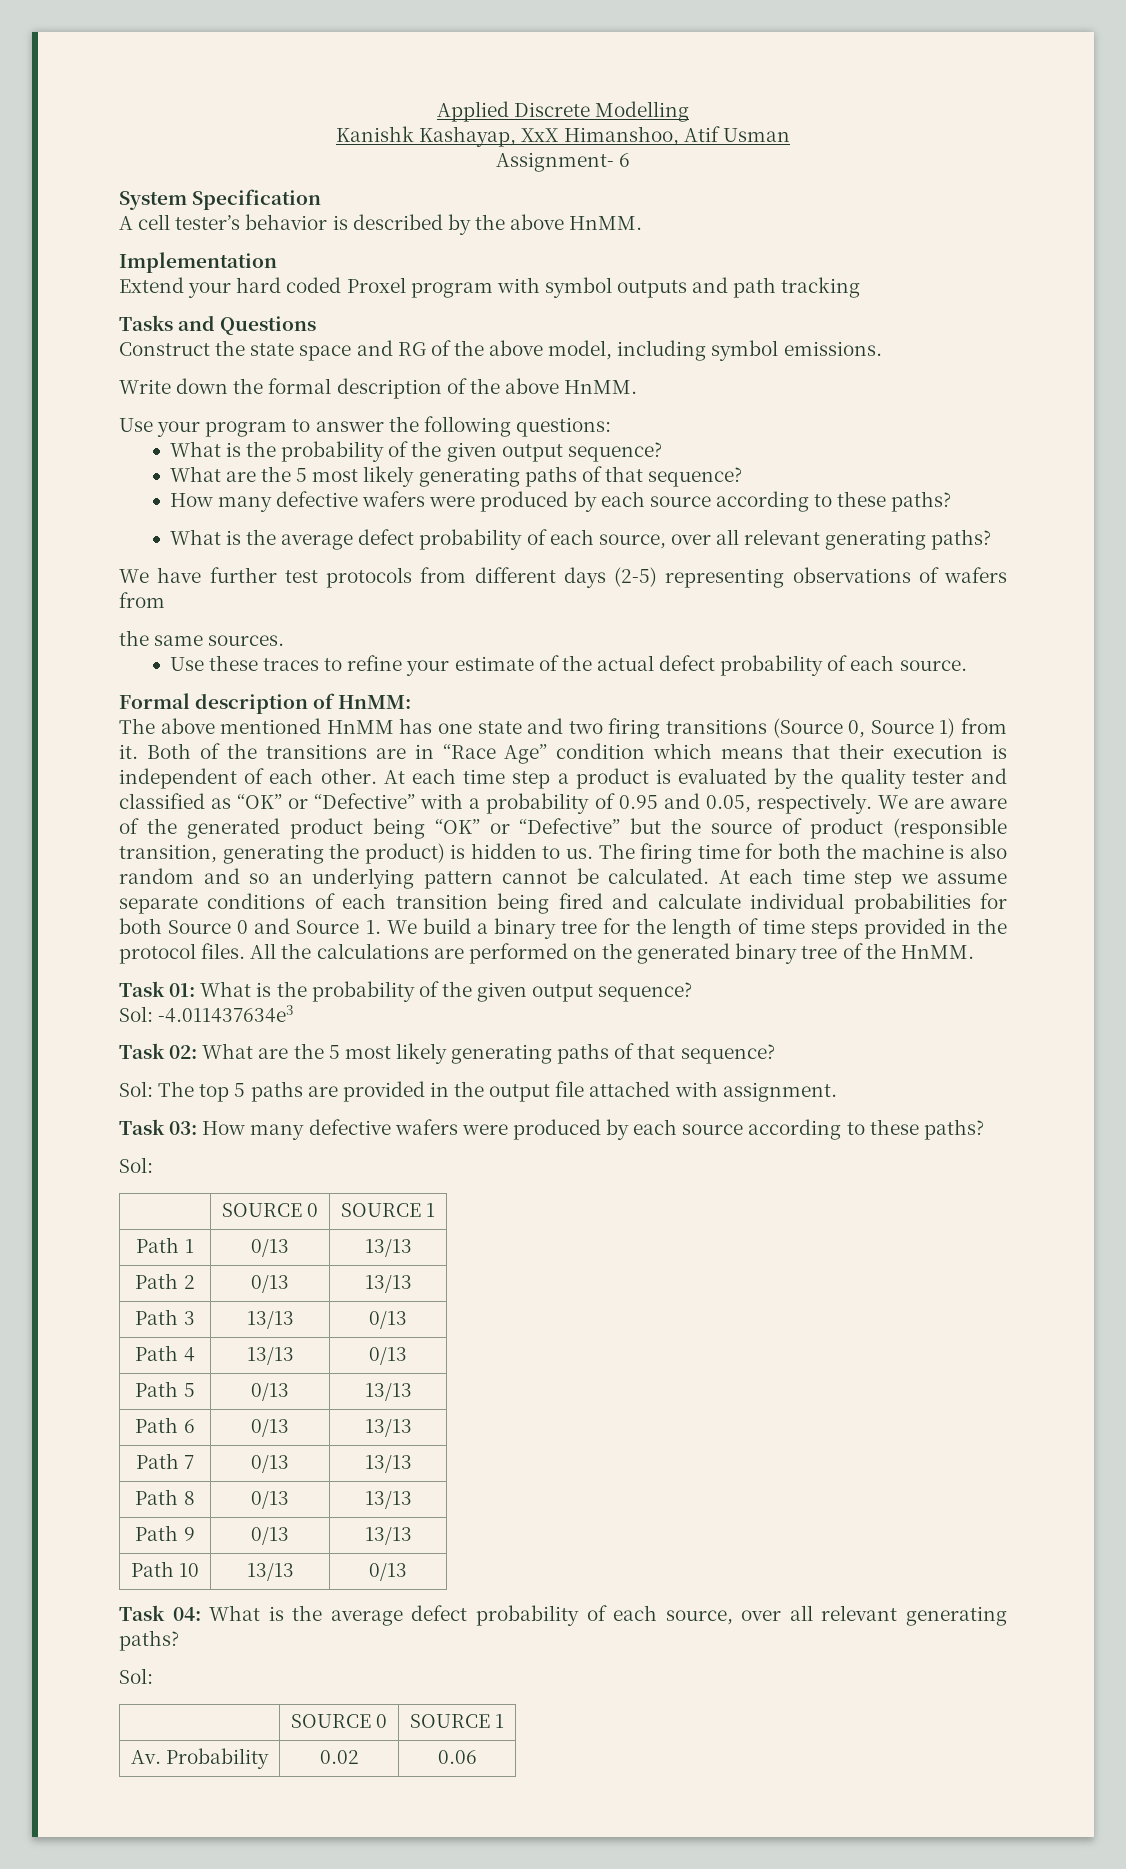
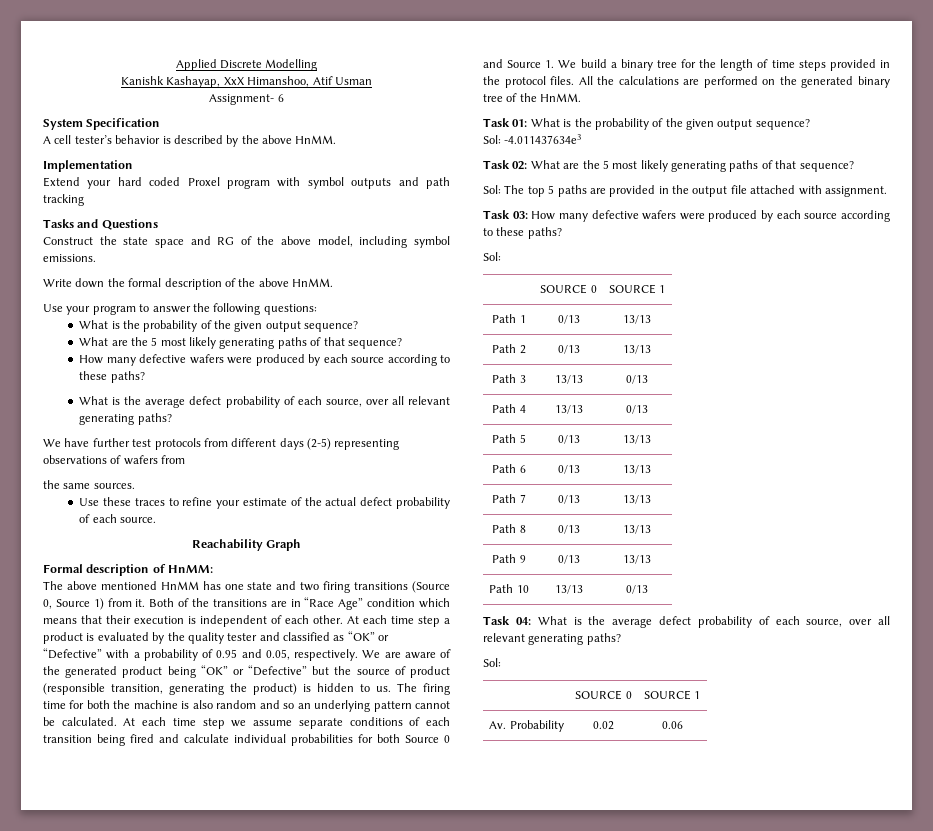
+ Reachability Graph

